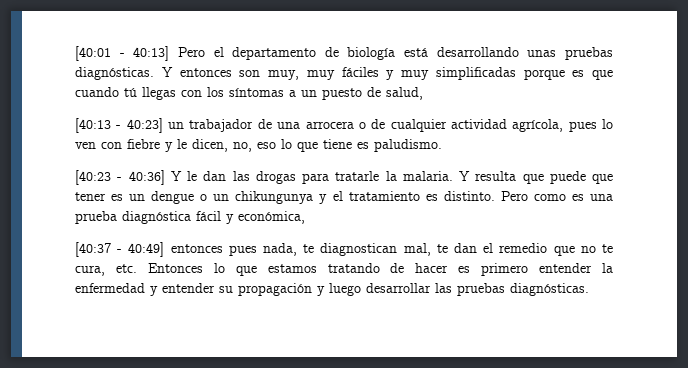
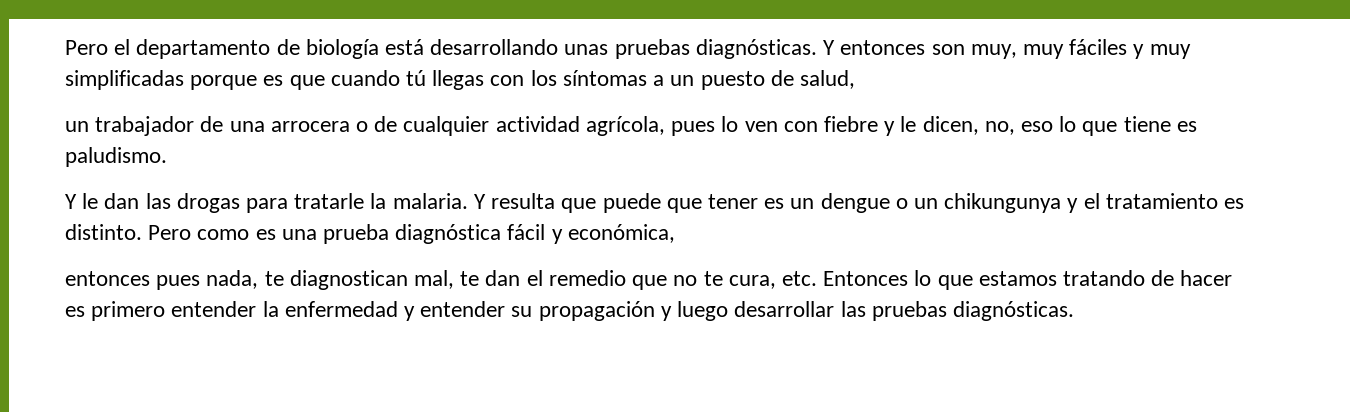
- [40:01 - 40:13] Pero el departamento de biología está desarrollando unas pruebas diagnósticas.
+ Pero el departamento de biología está desarrollando unas pruebas diagnósticas.
- [40:13 - 40:23] un trabajador de una arrocera o de cualquier actividad agrícola, pues lo ven con fiebre y le dicen, no, eso lo que tiene es paludismo.
+ un trabajador de una arrocera o de cualquier actividad agrícola, pues lo ven con fiebre y le dicen, no, eso lo que tiene es paludismo.
- [40:23 - 40:36] Y le dan las drogas para tratarle la malaria.
+ Y le dan las drogas para tratarle la malaria.
- [40:37 - 40:49] entonces pues nada, te diagnostican mal, te dan el remedio que no te cura, etc. Entonces lo que estamos tratando de hacer es primero entender la enfermedad y entender su propagación y luego desarrollar las pruebas diagnósticas.
+ entonces pues nada, te diagnostican mal, te dan el remedio que no te cura, etc. Entonces lo que estamos tratando de hacer es primero entender la enfermedad y entender su propagación y luego desarrollar las pruebas diagnósticas.

